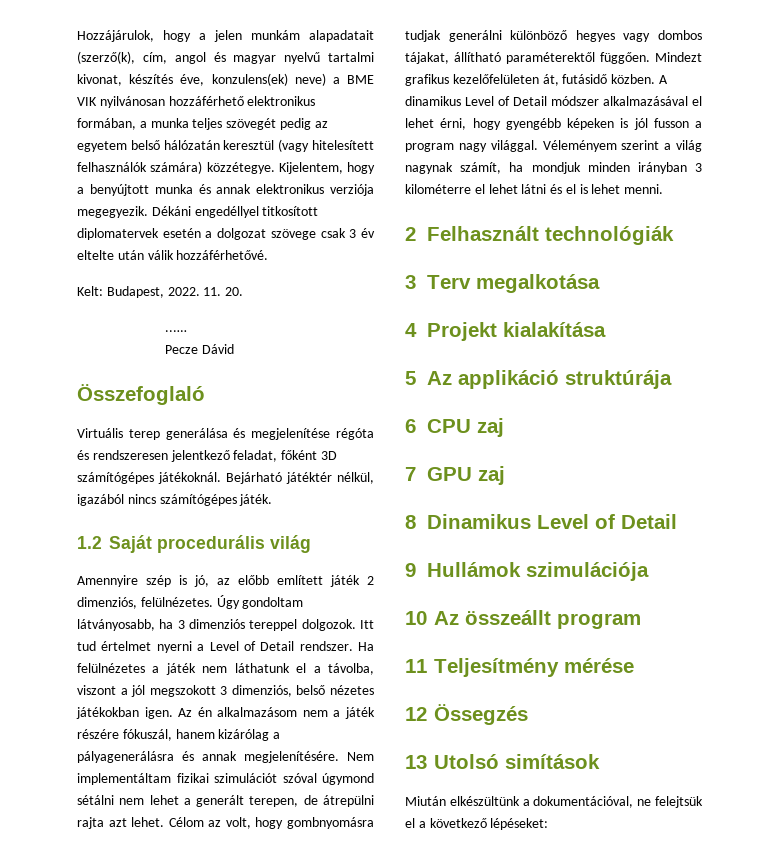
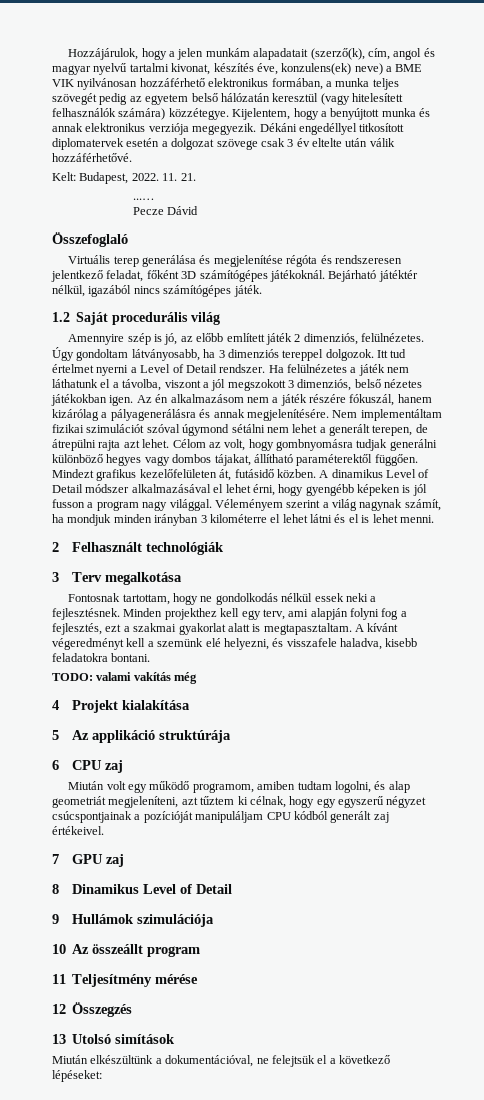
- 11. 20.
+ 11. 21.
+ Fontosnak tartottam, hogy ne gondolkodás nélkül essek neki a fejlesztésnek. Minden projekthez kell egy terv, ami alapján folyni fog a fejlesztés, ezt a szakmai gyakorlat alatt is megtapasztaltam. A kívánt végeredményt kell a szemünk elé helyezni, és visszafele haladva, kisebb feladatokra bontani.
+ TODO: valami vakítás még
+ Miután volt egy működő programom, amiben tudtam logolni, és alap geometriát megjeleníteni, azt tűztem ki célnak, hogy egy egyszerű négyzet csúcspontjainak a pozícióját manipuláljam CPU kódból generált zaj értékeivel.
- 12 Össegzés
+ 12 Összegzés

